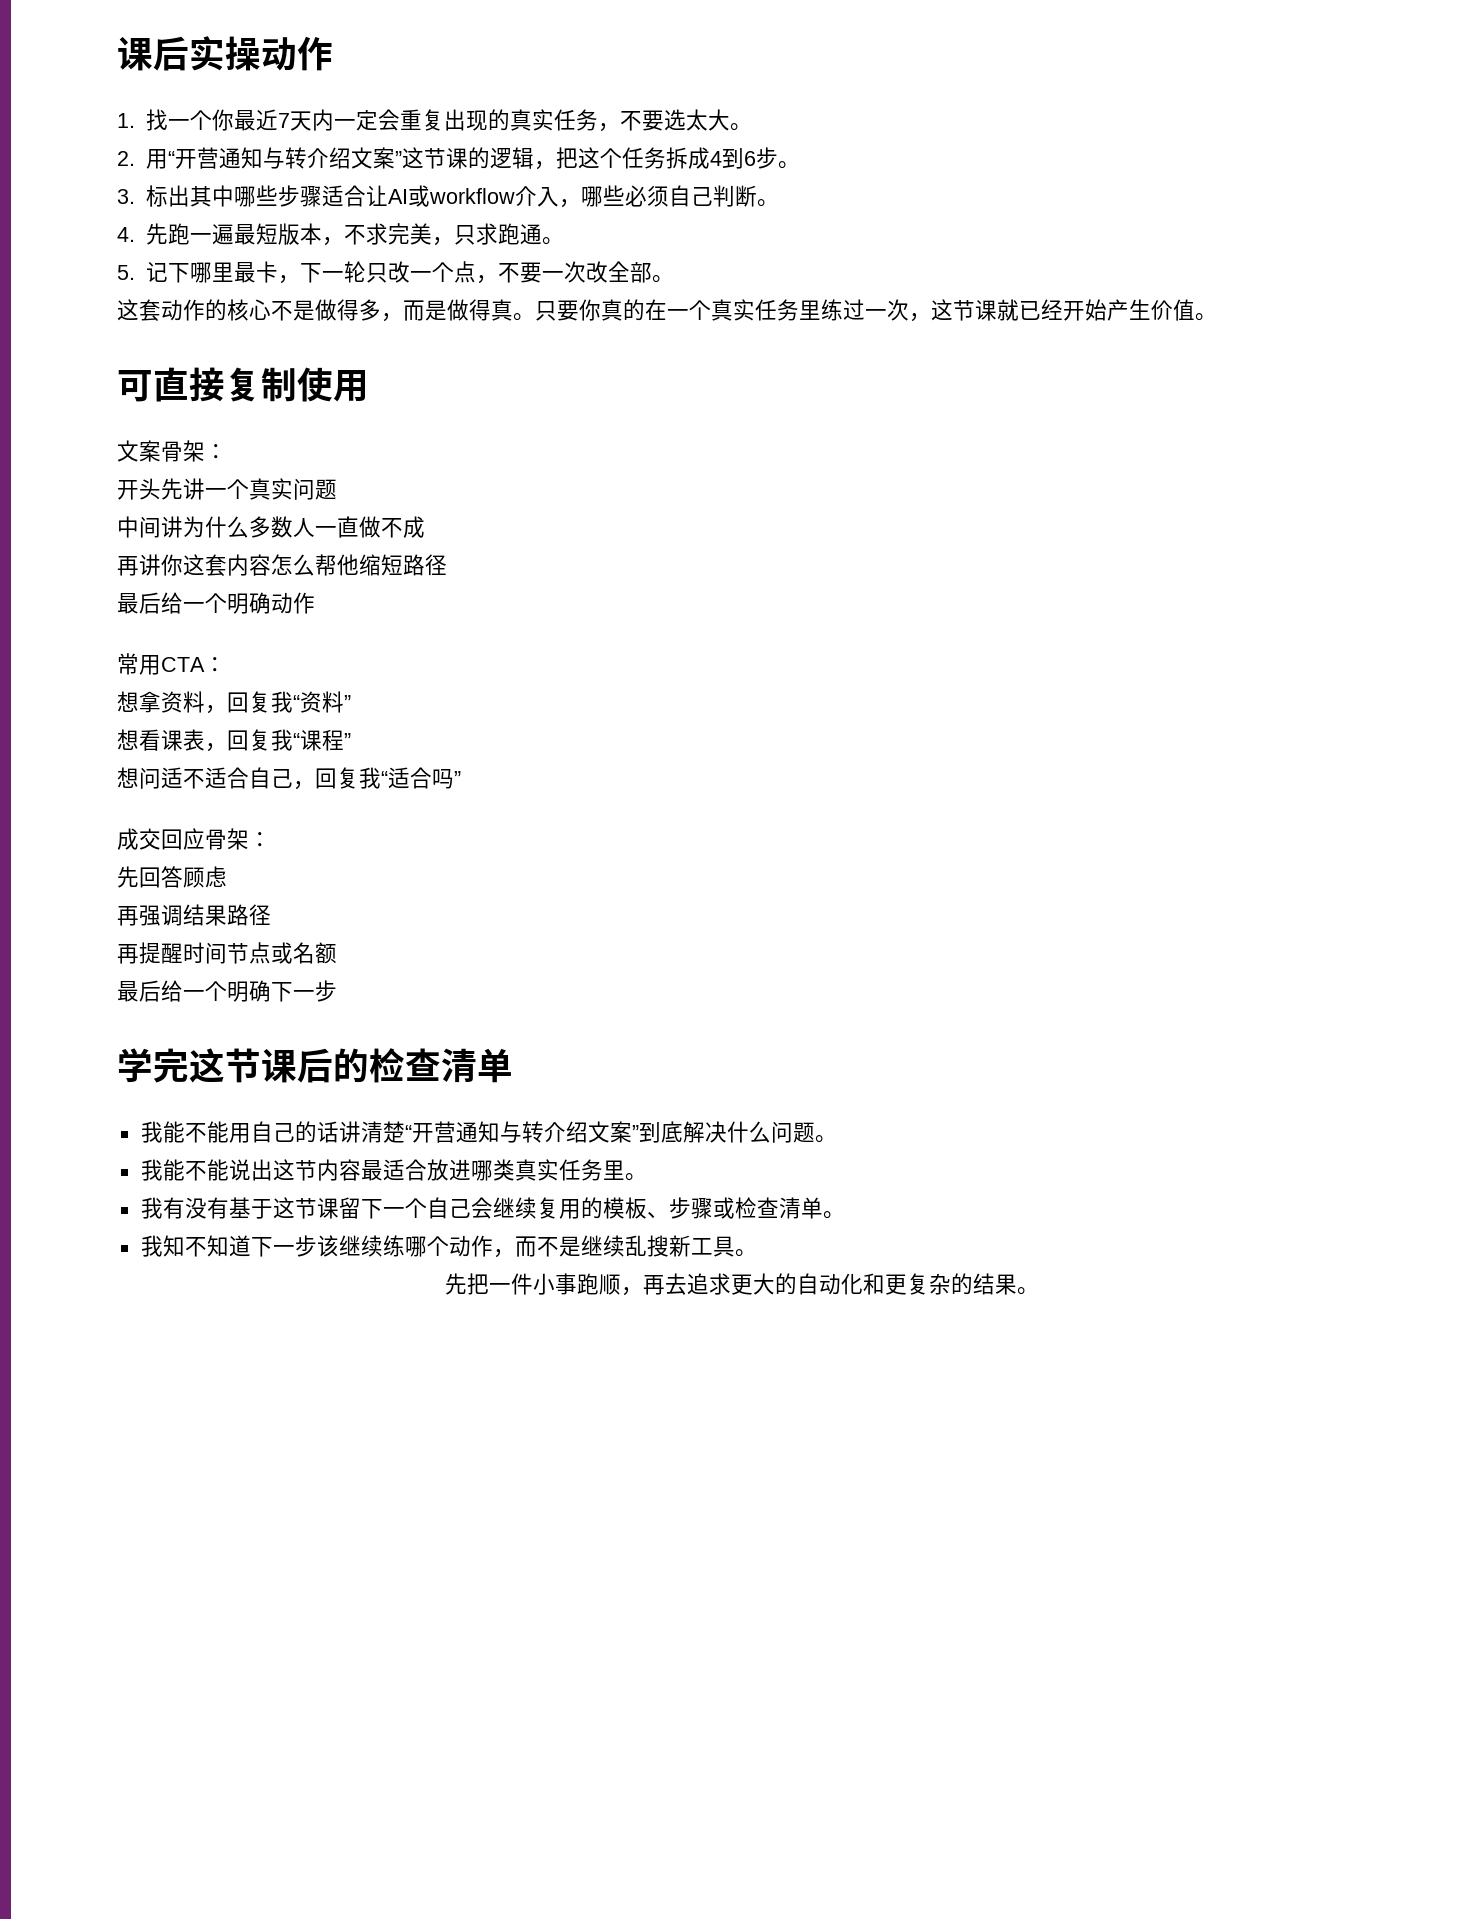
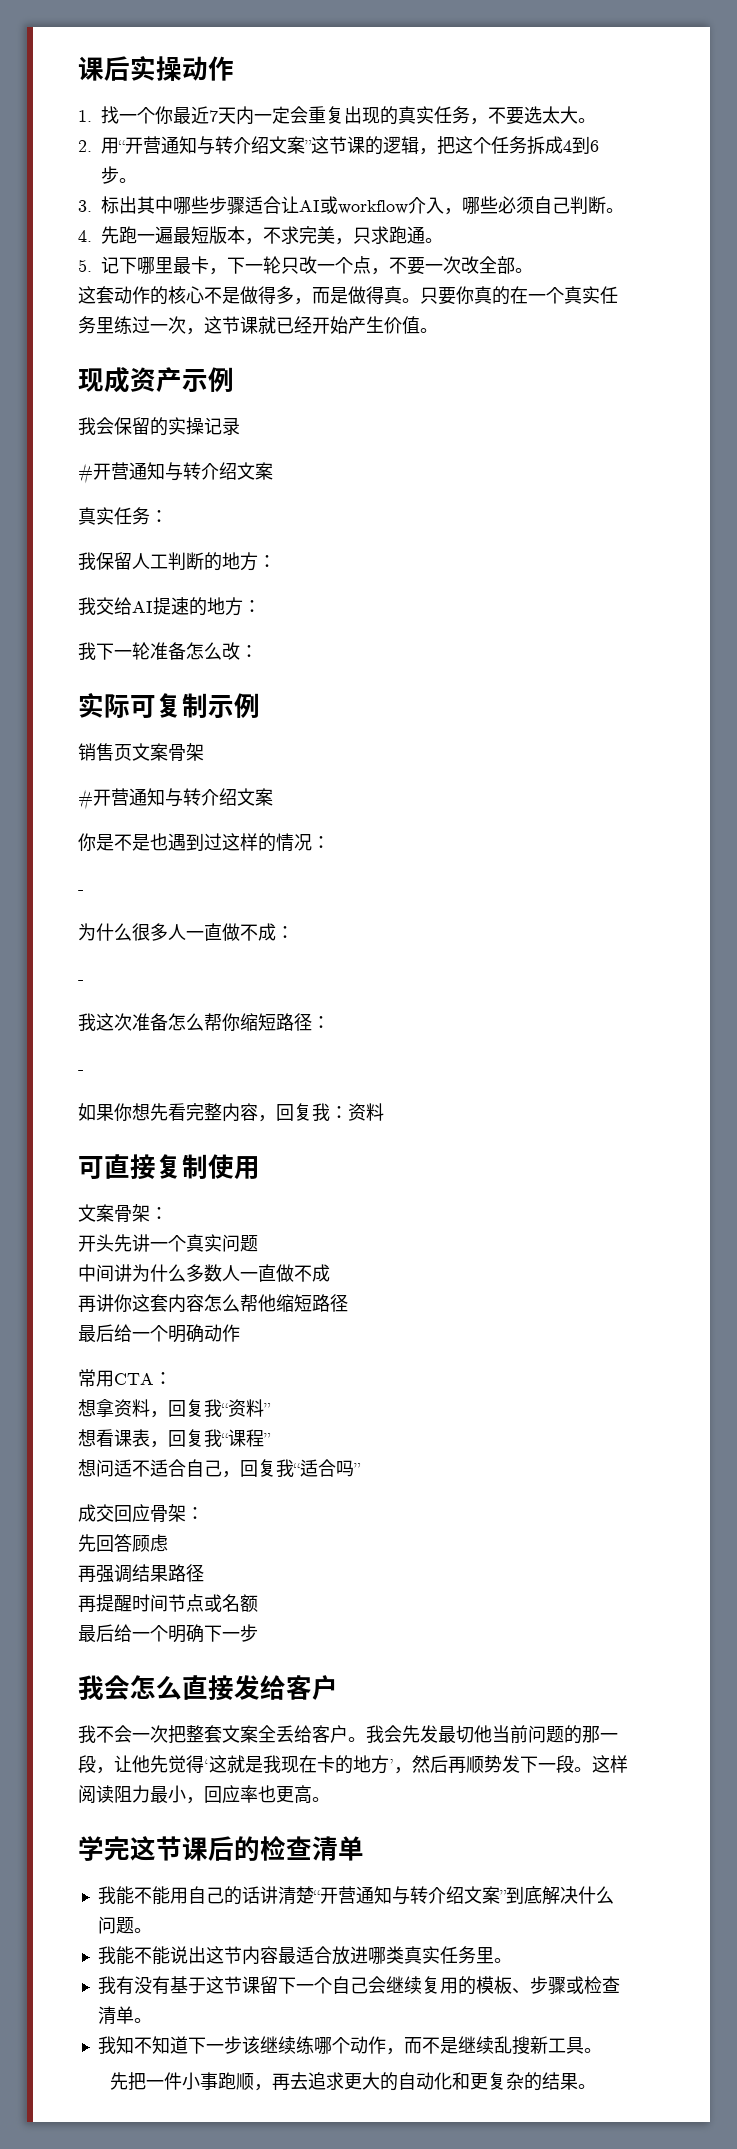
+ 现成资产示例
+ 我会保留的实操记录
+ #开营通知与转介绍文案
+ 真实任务：
+ 我保留人工判断的地方：
+ 我交给AI提速的地方：
+ 我下一轮准备怎么改：
+ 实际可复制示例
+ 销售页文案骨架
+ #开营通知与转介绍文案
+ 你是不是也遇到过这样的情况：
+ -
+ 为什么很多人一直做不成：
+ -
+ 我这次准备怎么帮你缩短路径：
+ -
+ 如果你想先看完整内容，回复我：资料
+ 我会怎么直接发给客户
+ 我不会一次把整套文案全丢给客户。我会先发最切他当前问题的那一段，让他先觉得‘这就是我现在卡的地方’，然后再顺势发下一段。这样阅读阻力最小，回应率也更高。

